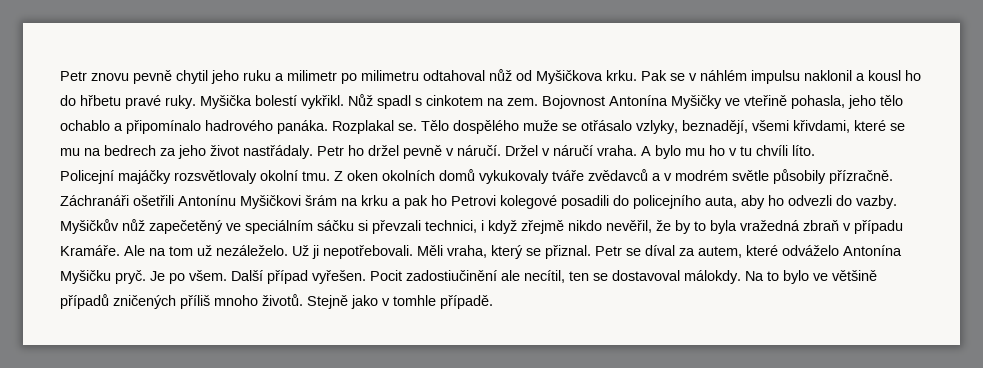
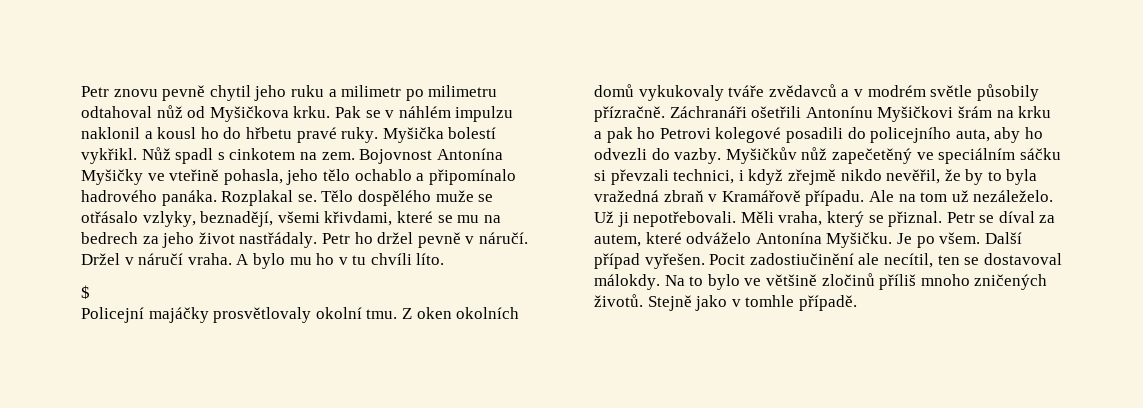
- Pak se v náhlém impulsu naklonil a kousl ho do hřbetu pravé ruky.
+ Pak se v náhlém impulzu naklonil a kousl ho do hřbetu pravé ruky.
+ $
- Policejní majáčky rozsvětlovaly okolní tmu.
+ Policejní majáčky prosvětlovaly okolní tmu.
- Myšičkův nůž zapečetěný ve speciálním sáčku si převzali technici, i když zřejmě nikdo nevěřil, že by to byla vražedná zbraň v případu Kramáře.
+ Myšičkův nůž zapečetěný ve speciálním sáčku si převzali technici, i když zřejmě nikdo nevěřil, že by to byla vražedná zbraň v Kramářově případu.
- Petr se díval za autem, které odváželo Antonína Myšičku pryč.
+ Petr se díval za autem, které odváželo Antonína Myšičku.
- Na to bylo ve většině případů zničených příliš mnoho životů.
+ Na to bylo ve většině zločinů příliš mnoho zničených životů.

